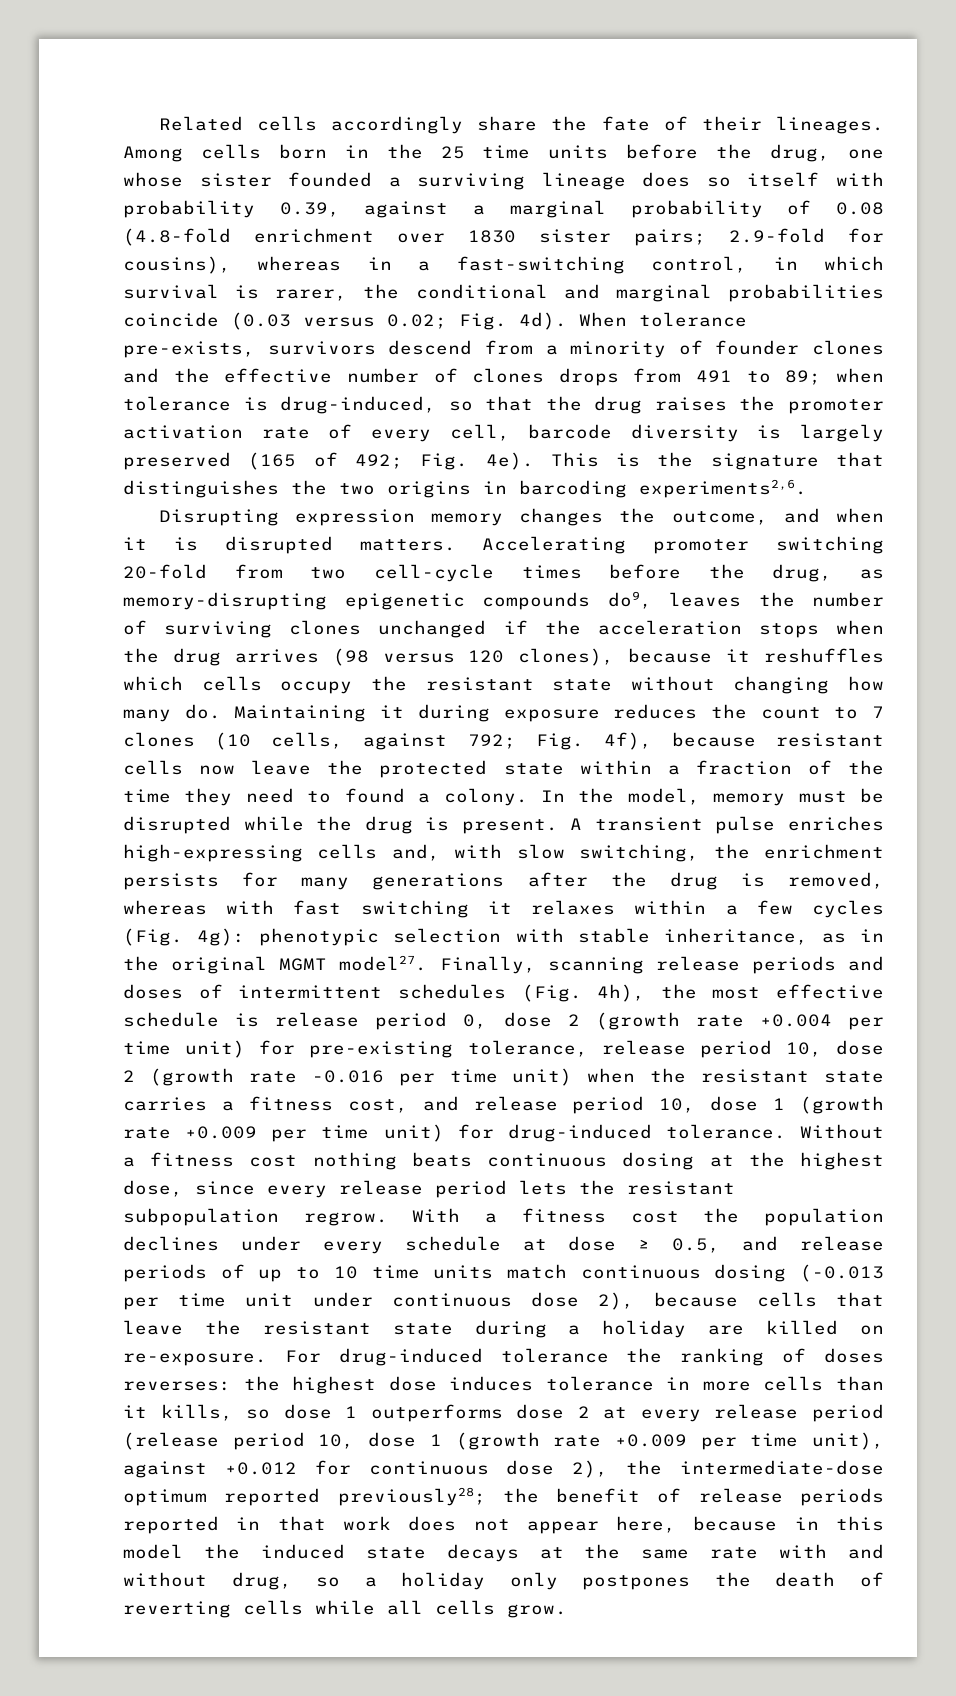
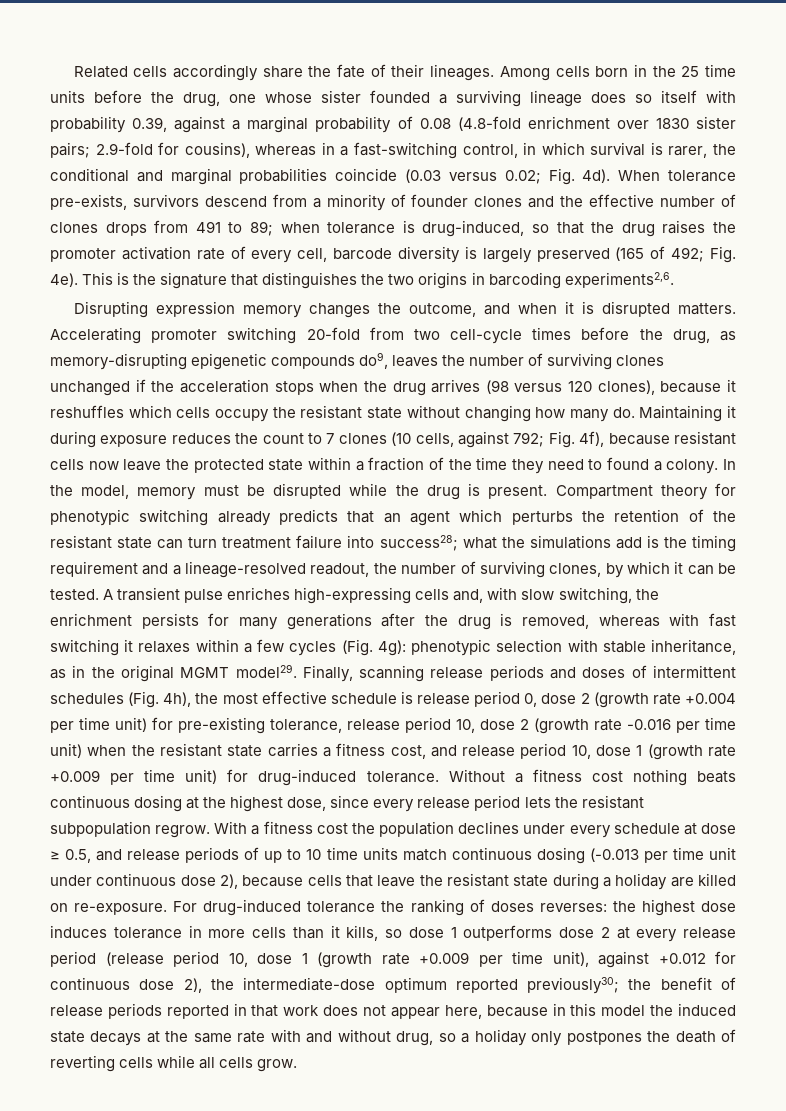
+ Compartment theory for phenotypic switching already predicts that an agent which perturbs the retention of the resistant state can turn treatment failure into success28; what the simulations add is the timing requirement and a lineage-resolved readout, the number of surviving clones, by which it can be tested.
- A transient pulse enriches high-expressing cells and, with slow switching, the enrichment persists for many generations after the drug is removed, whereas with fast switching it relaxes within a few cycles (Fig. 4g): phenotypic selection with stable inheritance, as in the original MGMT model27.
+ A transient pulse enriches high-expressing cells and, with slow switching, the enrichment persists for many generations after the drug is removed, whereas with fast switching it relaxes within a few cycles (Fig. 4g): phenotypic selection with stable inheritance, as in the original MGMT model29.
- the highest dose induces tolerance in more cells than it kills, so dose 1 outperforms dose 2 at every release period (release period 10, dose 1 (growth rate +0.009 per time unit), against +0.012 for continuous dose 2), the intermediate-dose optimum reported previously28;
+ the highest dose induces tolerance in more cells than it kills, so dose 1 outperforms dose 2 at every release period (release period 10, dose 1 (growth rate +0.009 per time unit), against +0.012 for continuous dose 2), the intermediate-dose optimum reported previously30;

